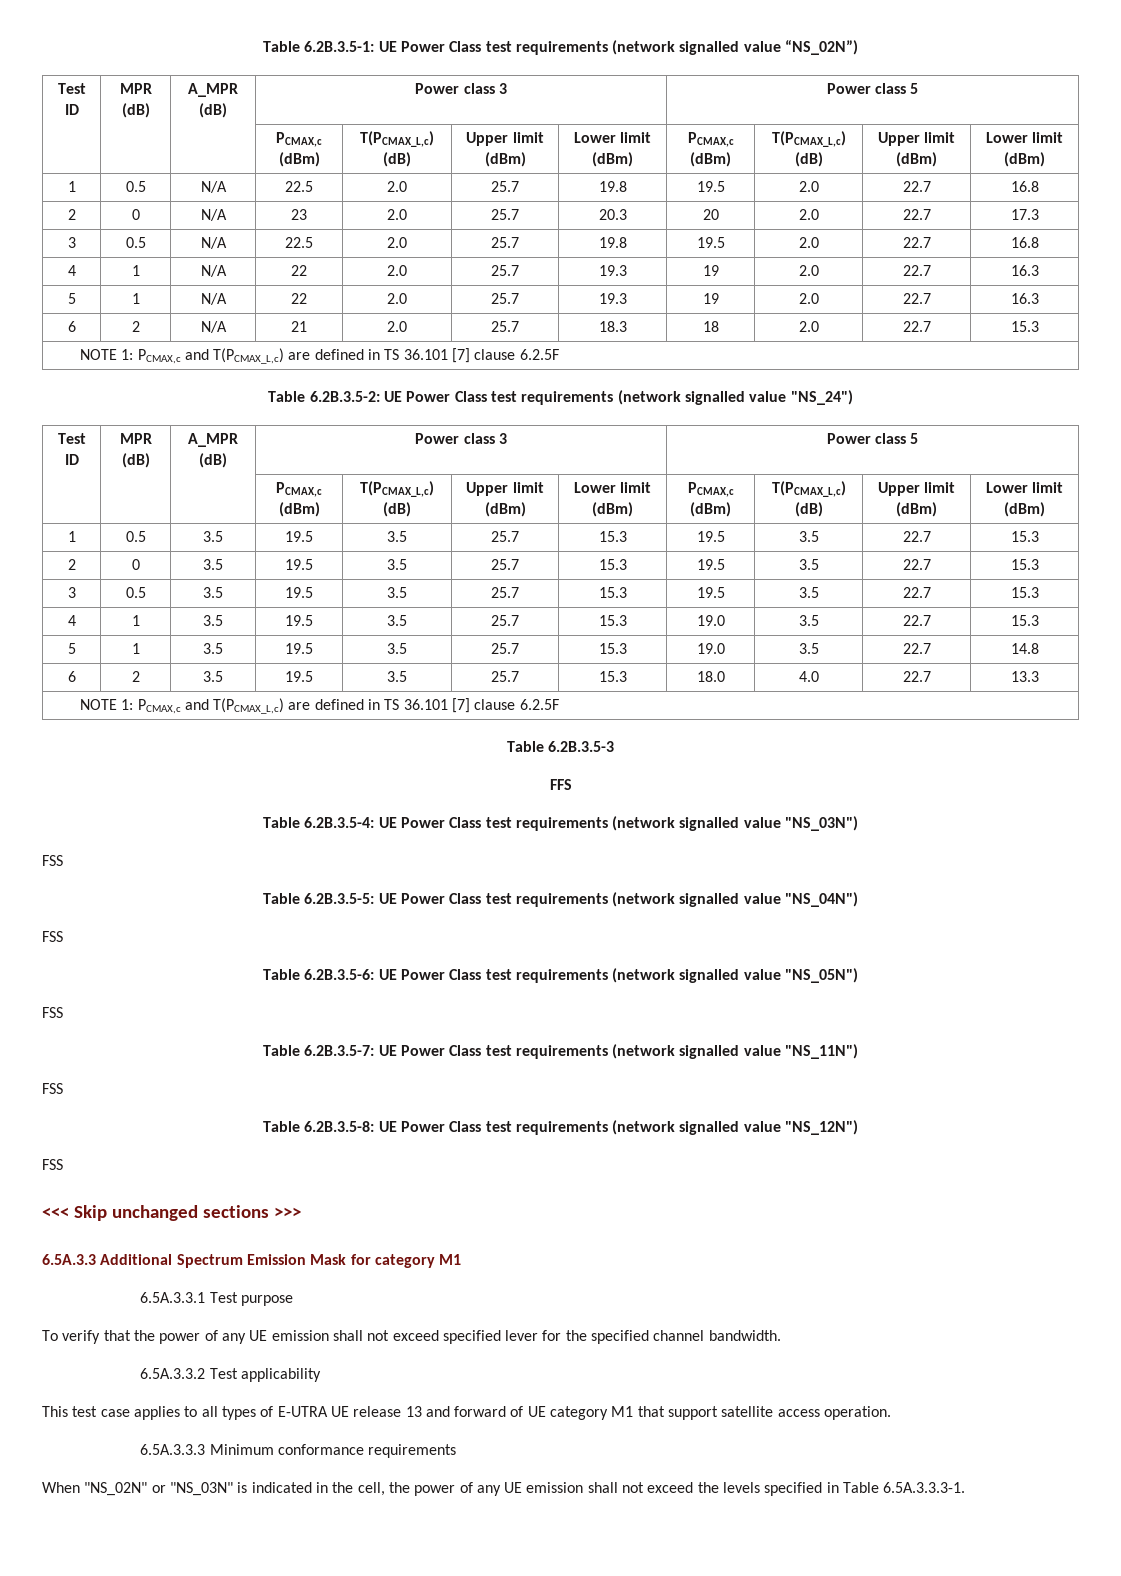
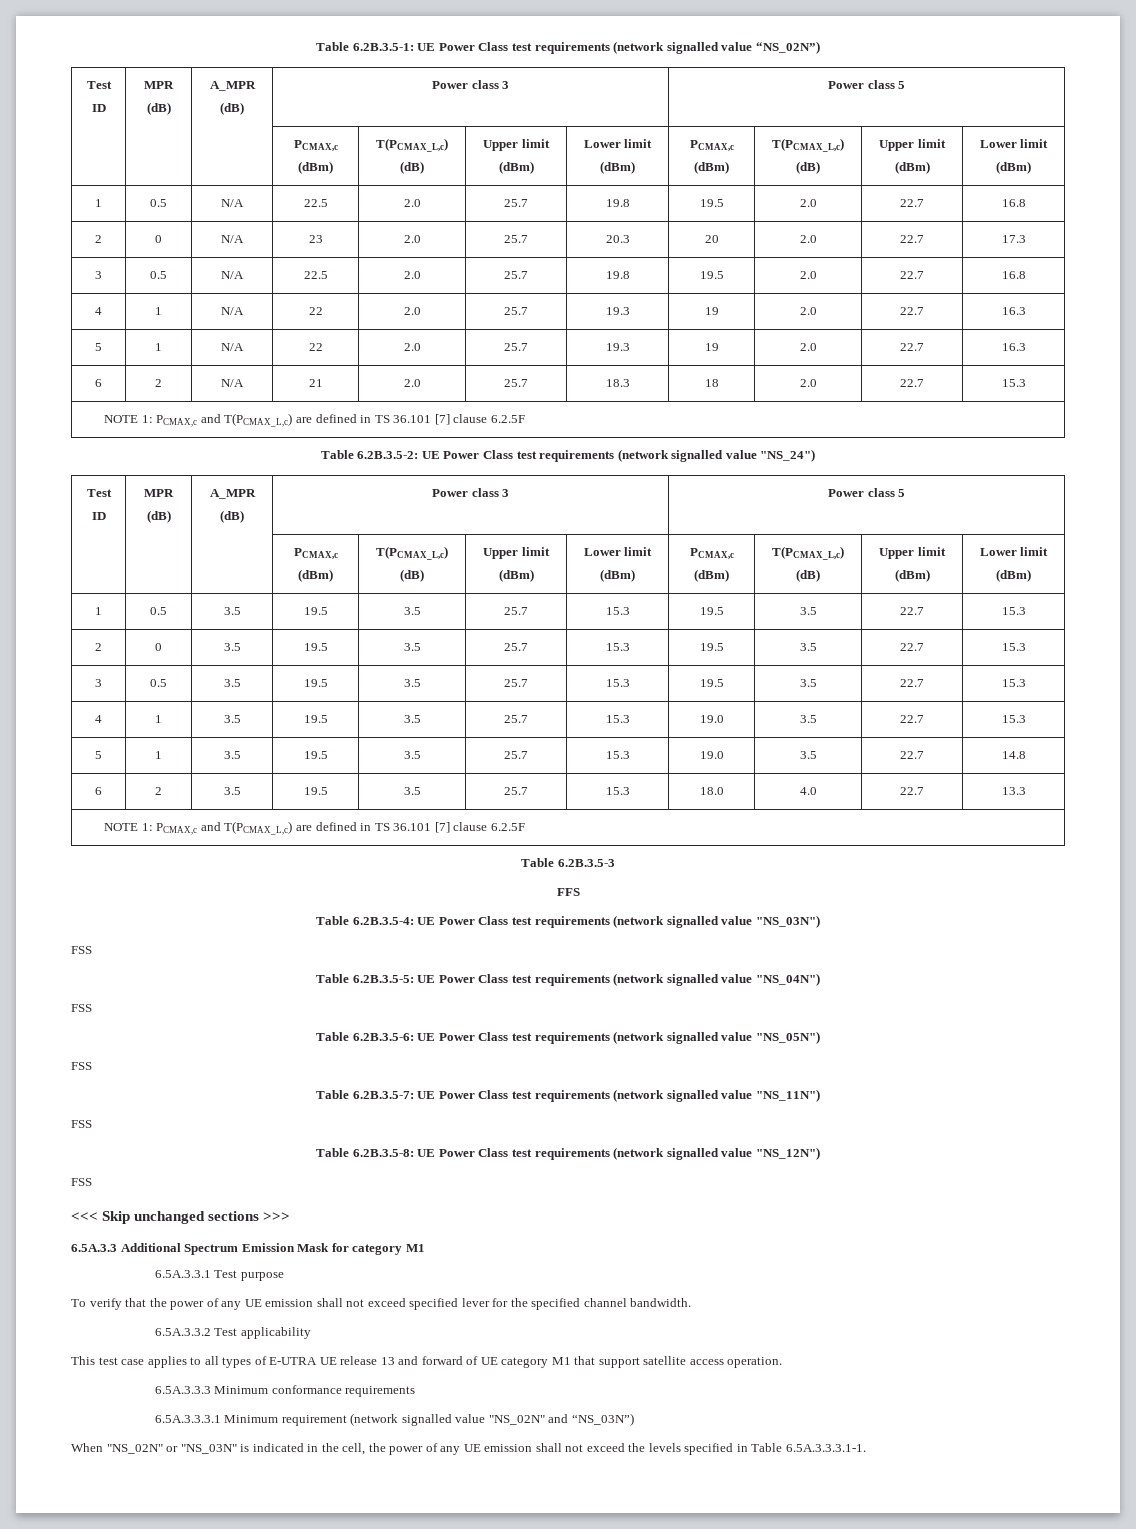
+ 6.5A.3.3.3.1 Minimum requirement (network signalled value "NS_02N" and “NS_03N”)
- When "NS_02N" or "NS_03N" is indicated in the cell, the power of any UE emission shall not exceed the levels specified in Table 6.5A.3.3.3-1.
+ When "NS_02N" or "NS_03N" is indicated in the cell, the power of any UE emission shall not exceed the levels specified in Table 6.5A.3.3.3.1-1.

